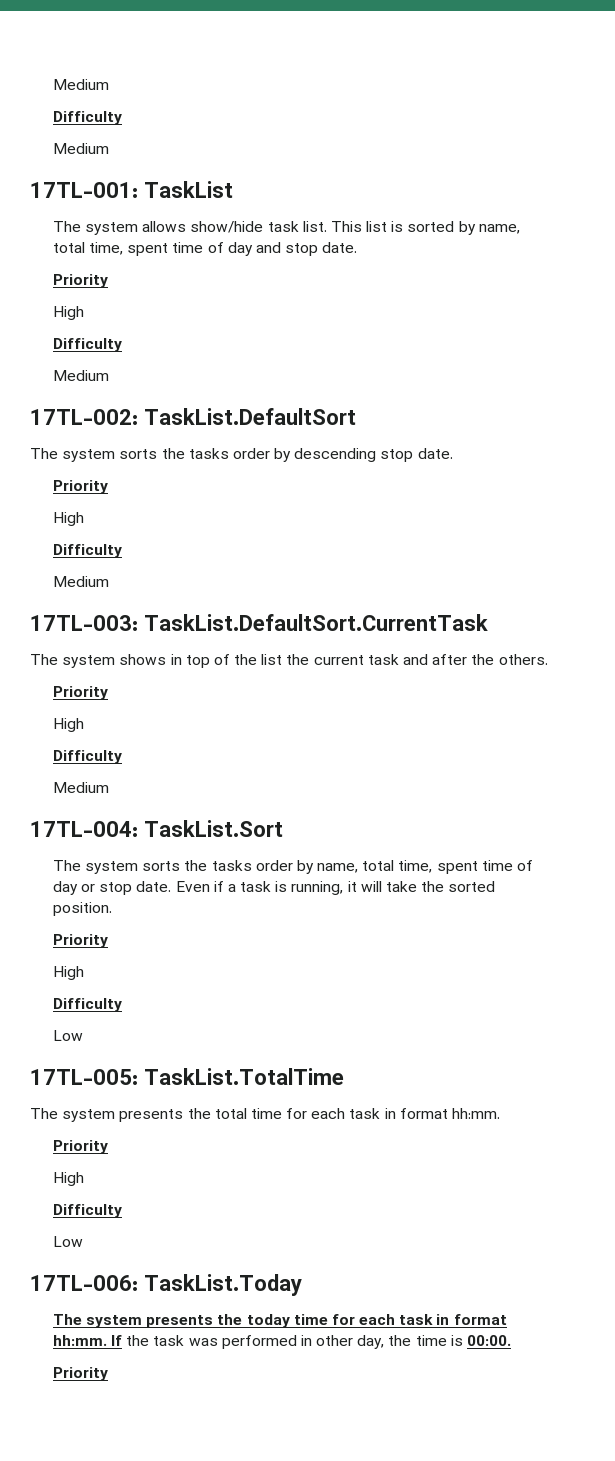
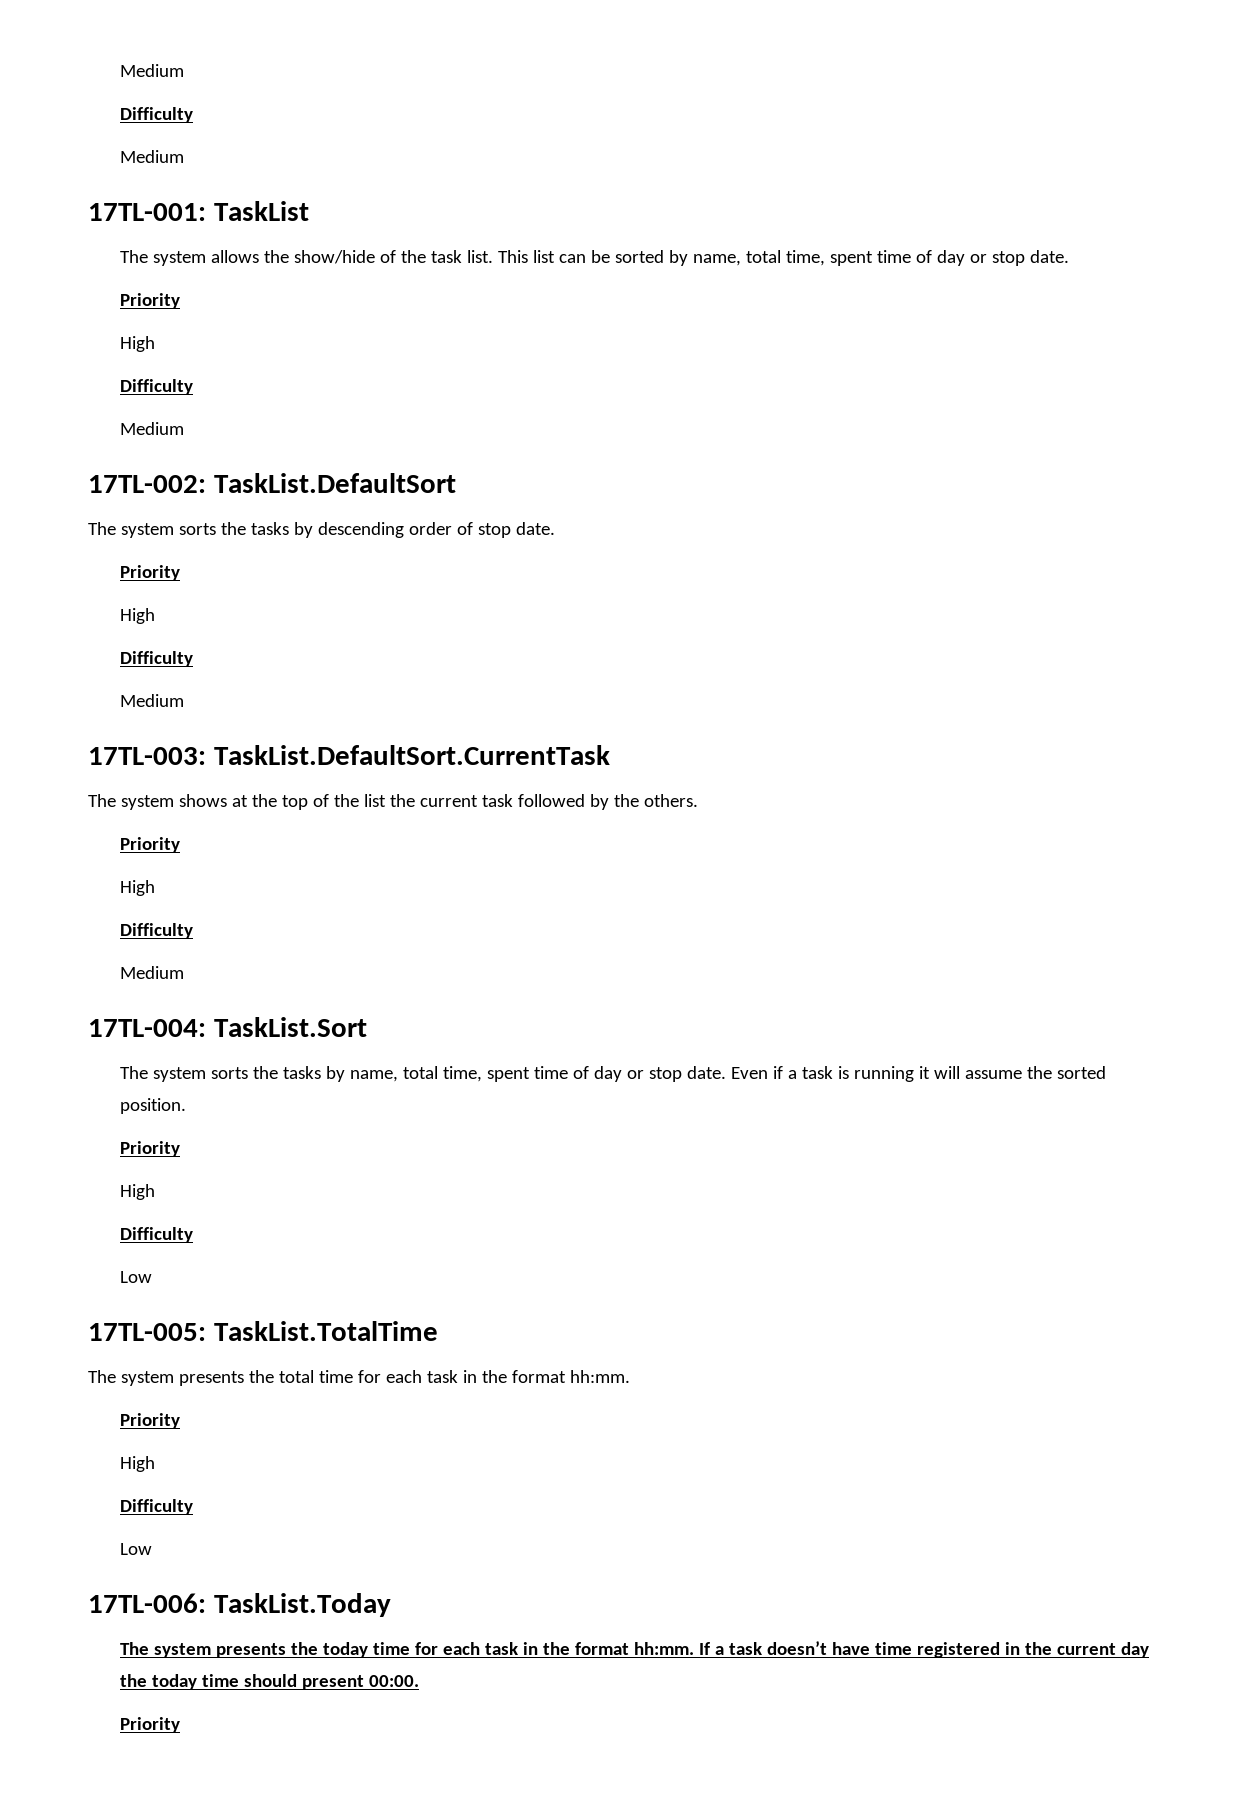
- The system allows show/hide task list.
+ The system allows the show/hide of the task list.
- This list is sorted by name, total time, spent time of day and stop date.
+ This list can be sorted by name, total time, spent time of day or stop date.
- The system sorts the tasks order by descending stop date.
+ The system sorts the tasks by descending order of stop date.
- The system shows in top of the list the current task and after the others.
+ The system shows at the top of the list the current task followed by the others.
- The system sorts the tasks order by name, total time, spent time of day or stop date.
+ The system sorts the tasks by name, total time, spent time of day or stop date.
- Even if a task is running, it will take the sorted position.
+ Even if a task is running it will assume the sorted position.
- The system presents the total time for each task in format hh:mm.
+ The system presents the total time for each task in the format hh:mm.
- The system presents the today time for each task in format hh:mm.
+ The system presents the today time for each task in the format hh:mm.
- If the task was performed in other day, the time is 00:00.
+ If a task doesn’t have time registered in the current day the today time should present 00:00.

